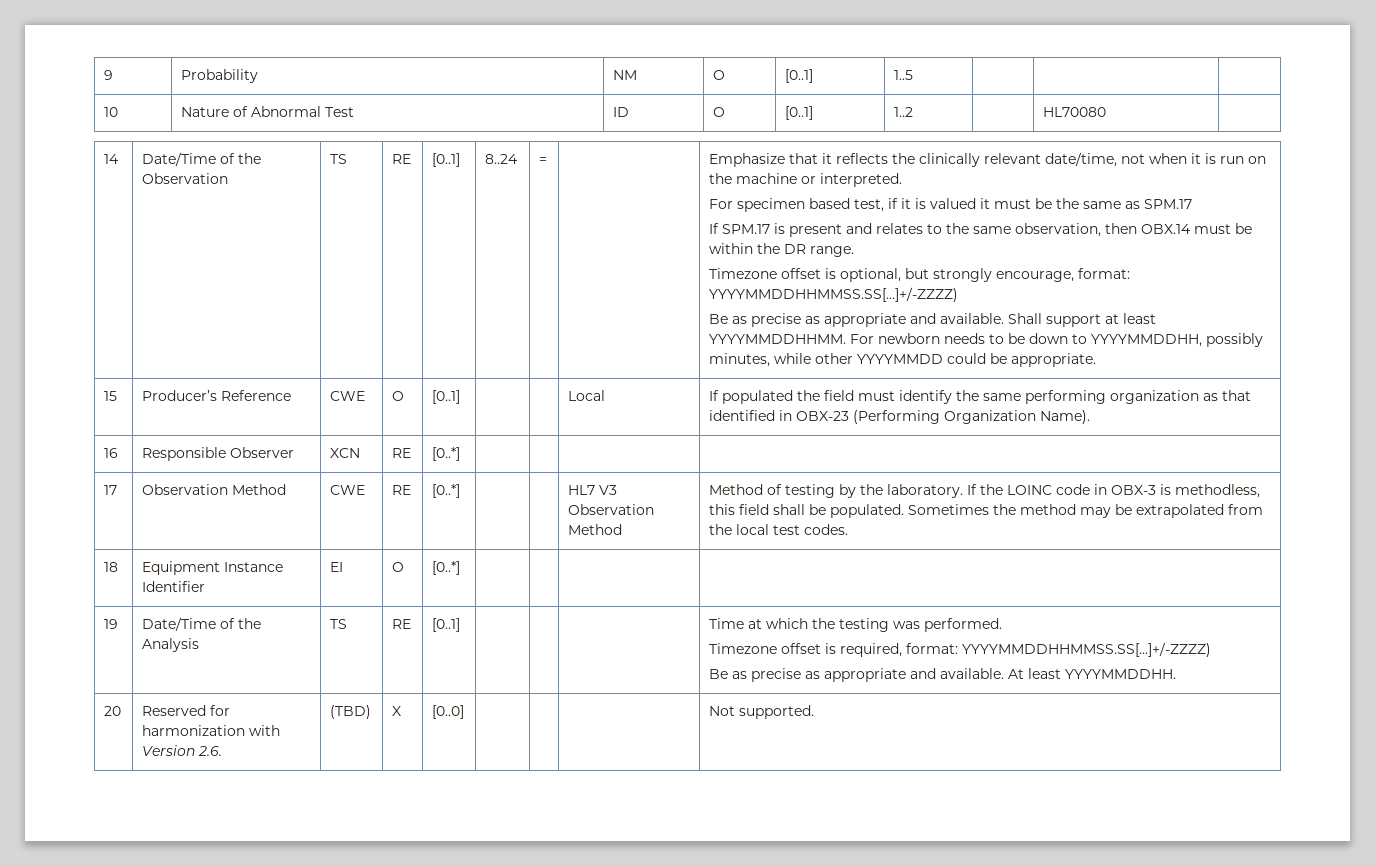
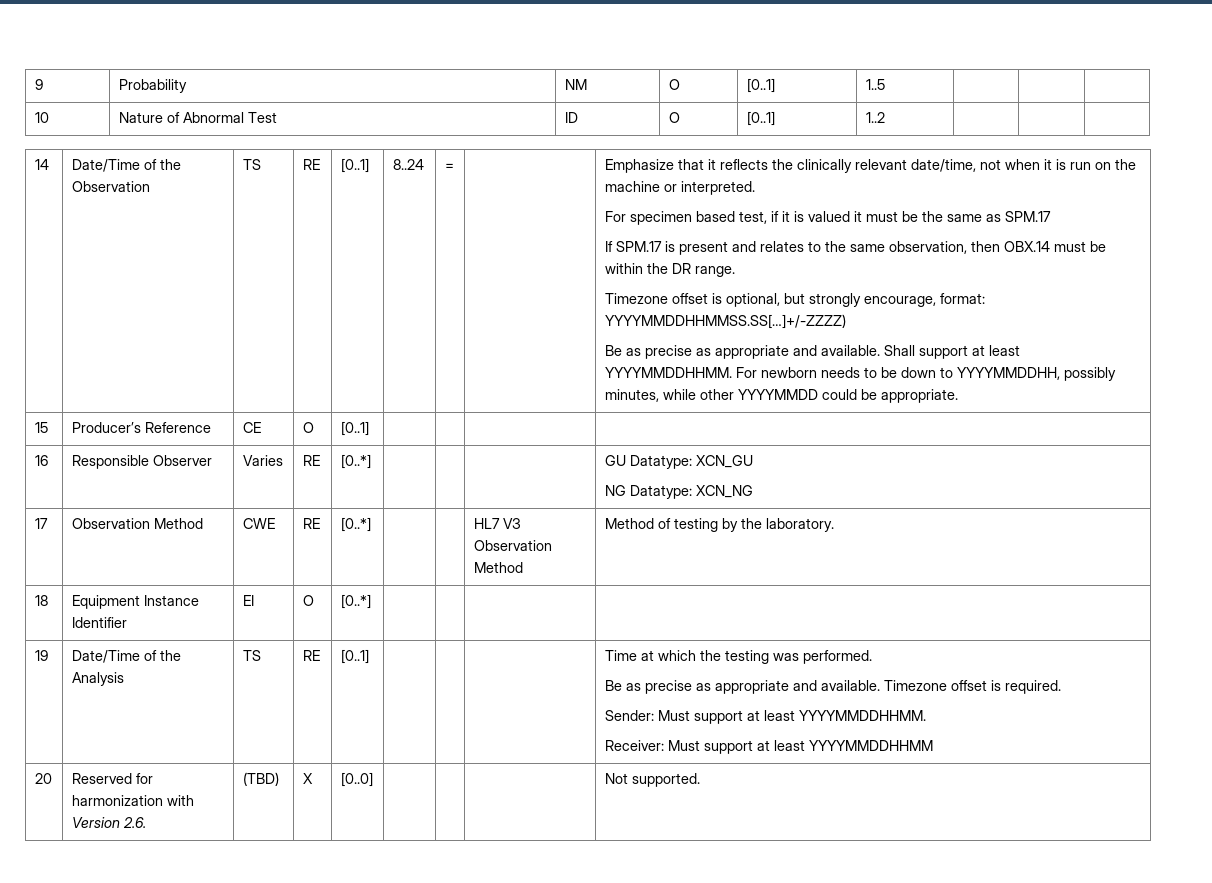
- 10 | Nature of Abnormal Test | ID | O | [0..1] | 1..2 | | HL70080 |
+ 10 | Nature of Abnormal Test | ID | O | [0..1] | 1..2 | | |
- 15 | Producer’s Reference | CWE | O | [0..1] | | | Local | If populated the field must identify the same performing organization as that identified in OBX-23 (Performing Organization Name).
+ 15 | Producer’s Reference | CE | O | [0..1] | | | |
- 16 | Responsible Observer | XCN | RE | [0..*] | | | |
+ 16 | Responsible Observer | Varies | RE | [0..*] | | | | GU Datatype: XCN_GU
+ NG Datatype: XCN_NG
- 17 | Observation Method | CWE | RE | [0..*] | | | HL7 V3 Observation Method | Method of testing by the laboratory. If the LOINC code in OBX-3 is methodless, this field shall be populated. Sometimes the method may be extrapolated from the local test codes.
+ 17 | Observation Method | CWE | RE | [0..*] | | | HL7 V3 Observation Method | Method of testing by the laboratory.
  19 | Date/Time of the Analysis | TS | RE | [0..1] | | | | Time at which the testing was performed.
- Timezone offset is required, format: YYYYMMDDHHMMSS.SS[…]+/-ZZZZ)
- Be as precise as appropriate and available. At least YYYYMMDDHH.
+ Be as precise as appropriate and available. Timezone offset is required.
+ Sender: Must support at least YYYYMMDDHHMM.
+ Receiver: Must support at least YYYYMMDDHHMM

